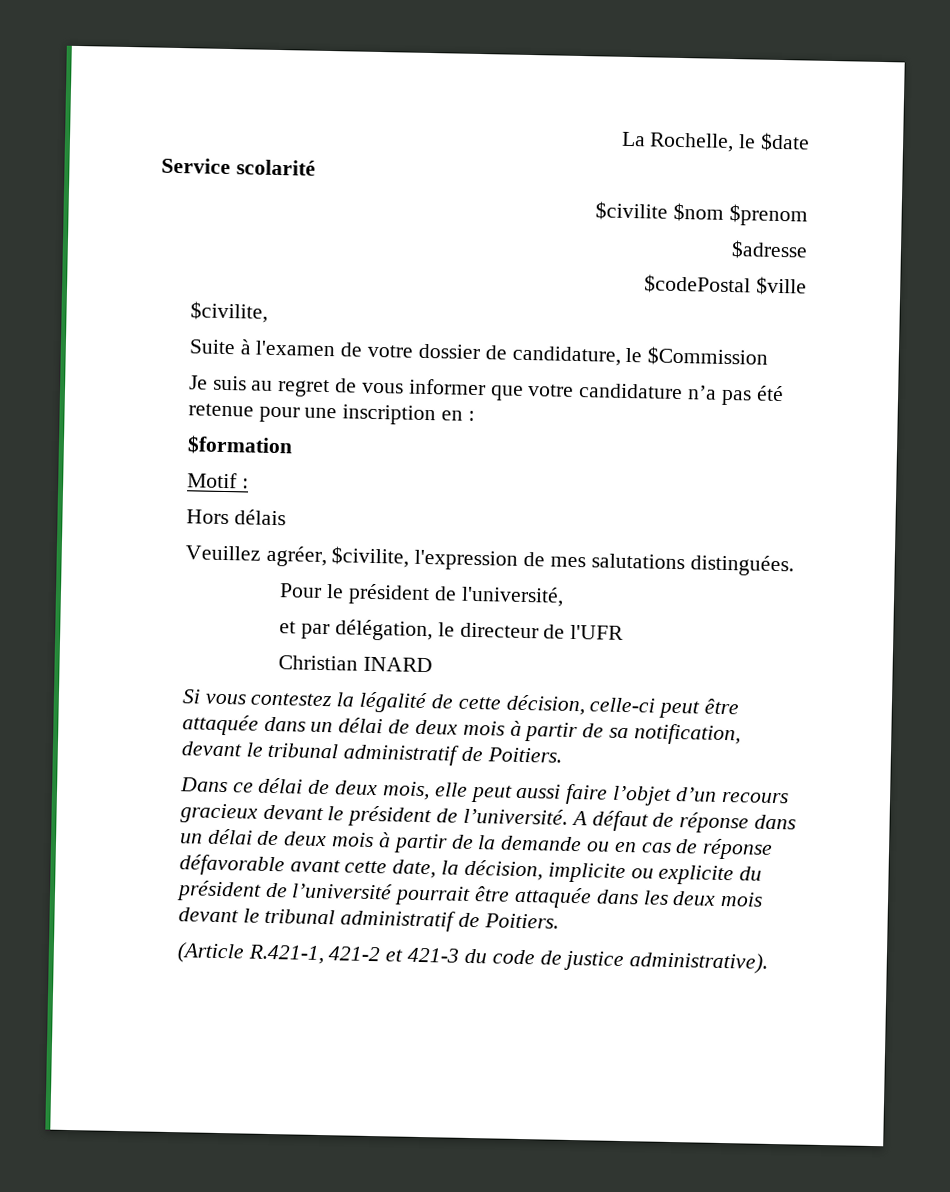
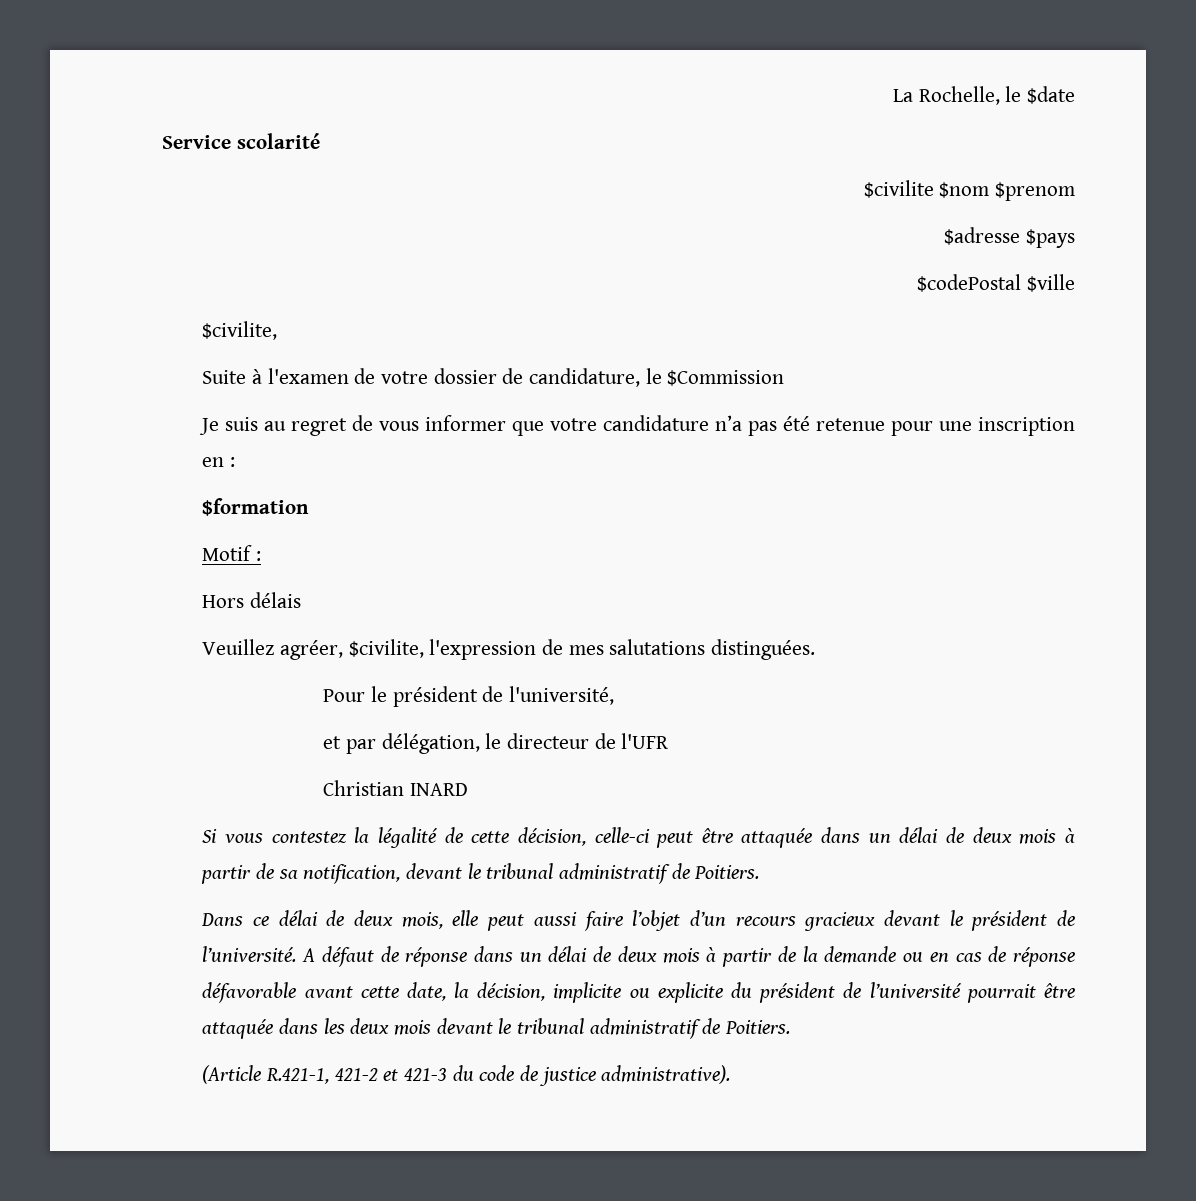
- $adresse
+ $adresse $pays

